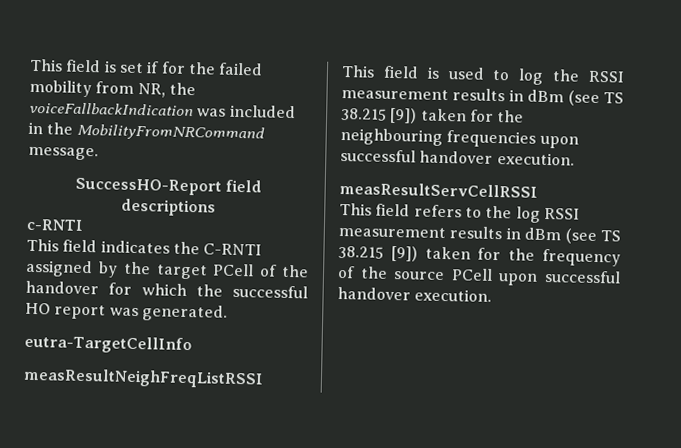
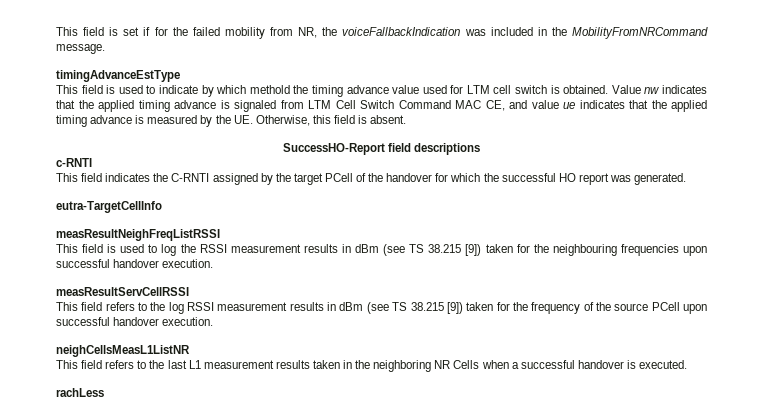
+ timingAdvanceEstType
+ This field is used to indicate by which methold the timing advance value used for LTM cell switch is obtained. Value nw indicates that the applied timing advance is signaled from LTM Cell Switch Command MAC CE, and value ue indicates that the applied timing advance is measured by the UE. Otherwise, this field is absent.
+ neighCellsMeasL1ListNR
+ This field refers to the last L1 measurement results taken in the neighboring NR Cells when a successful handover is executed.
+ rachLess

